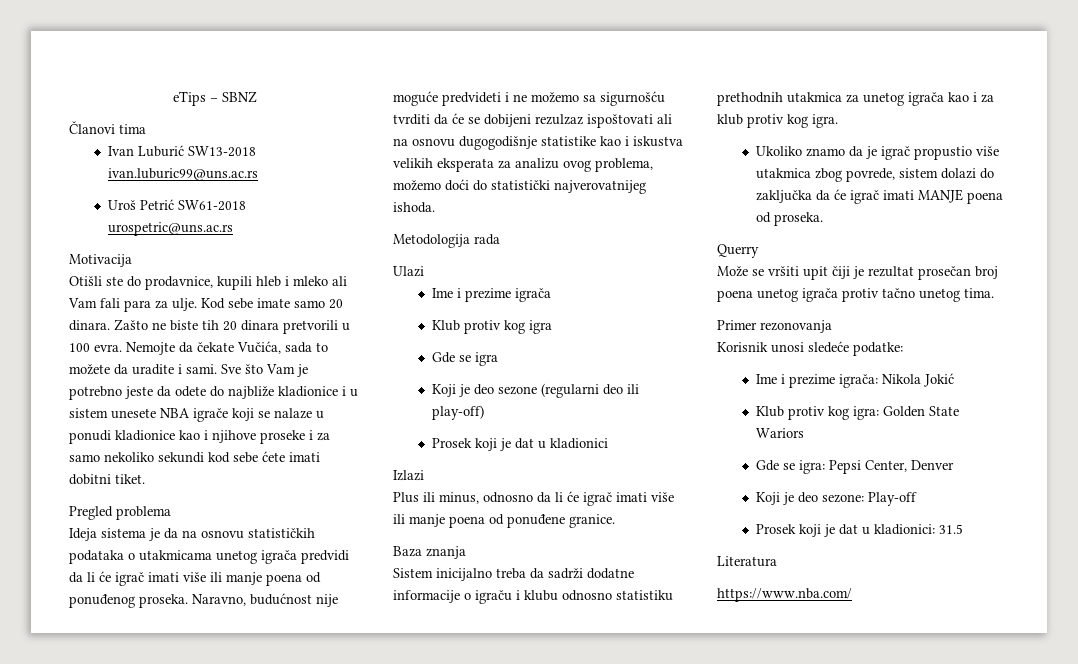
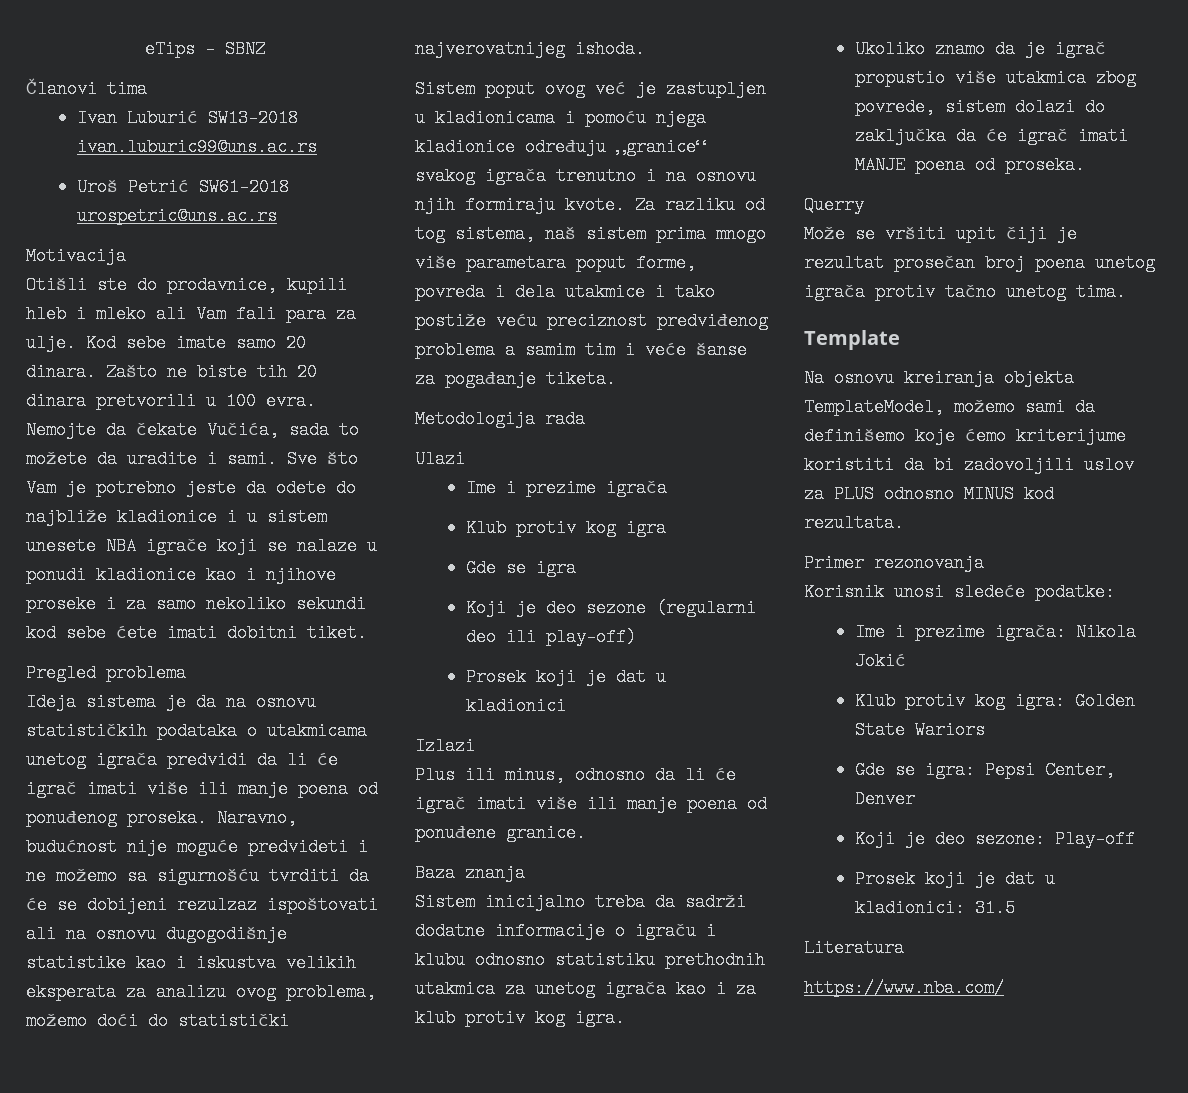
+ Sistem poput ovog već je zastupljen u kladionicama i pomoću njega kladionice određuju „granice“ svakog igrača trenutno i na osnovu njih formiraju kvote. Za razliku od tog sistema, naš sistem prima mnogo više parametara poput forme, povreda i dela utakmice i tako postiže veću preciznost predviđenog problema a samim tim i veće šanse za pogađanje tiketa.
+ Template
+ Na osnovu kreiranja objekta TemplateModel, možemo sami da definišemo koje ćemo kriterijume koristiti da bi zadovoljili uslov za PLUS odnosno MINUS kod rezultata.

